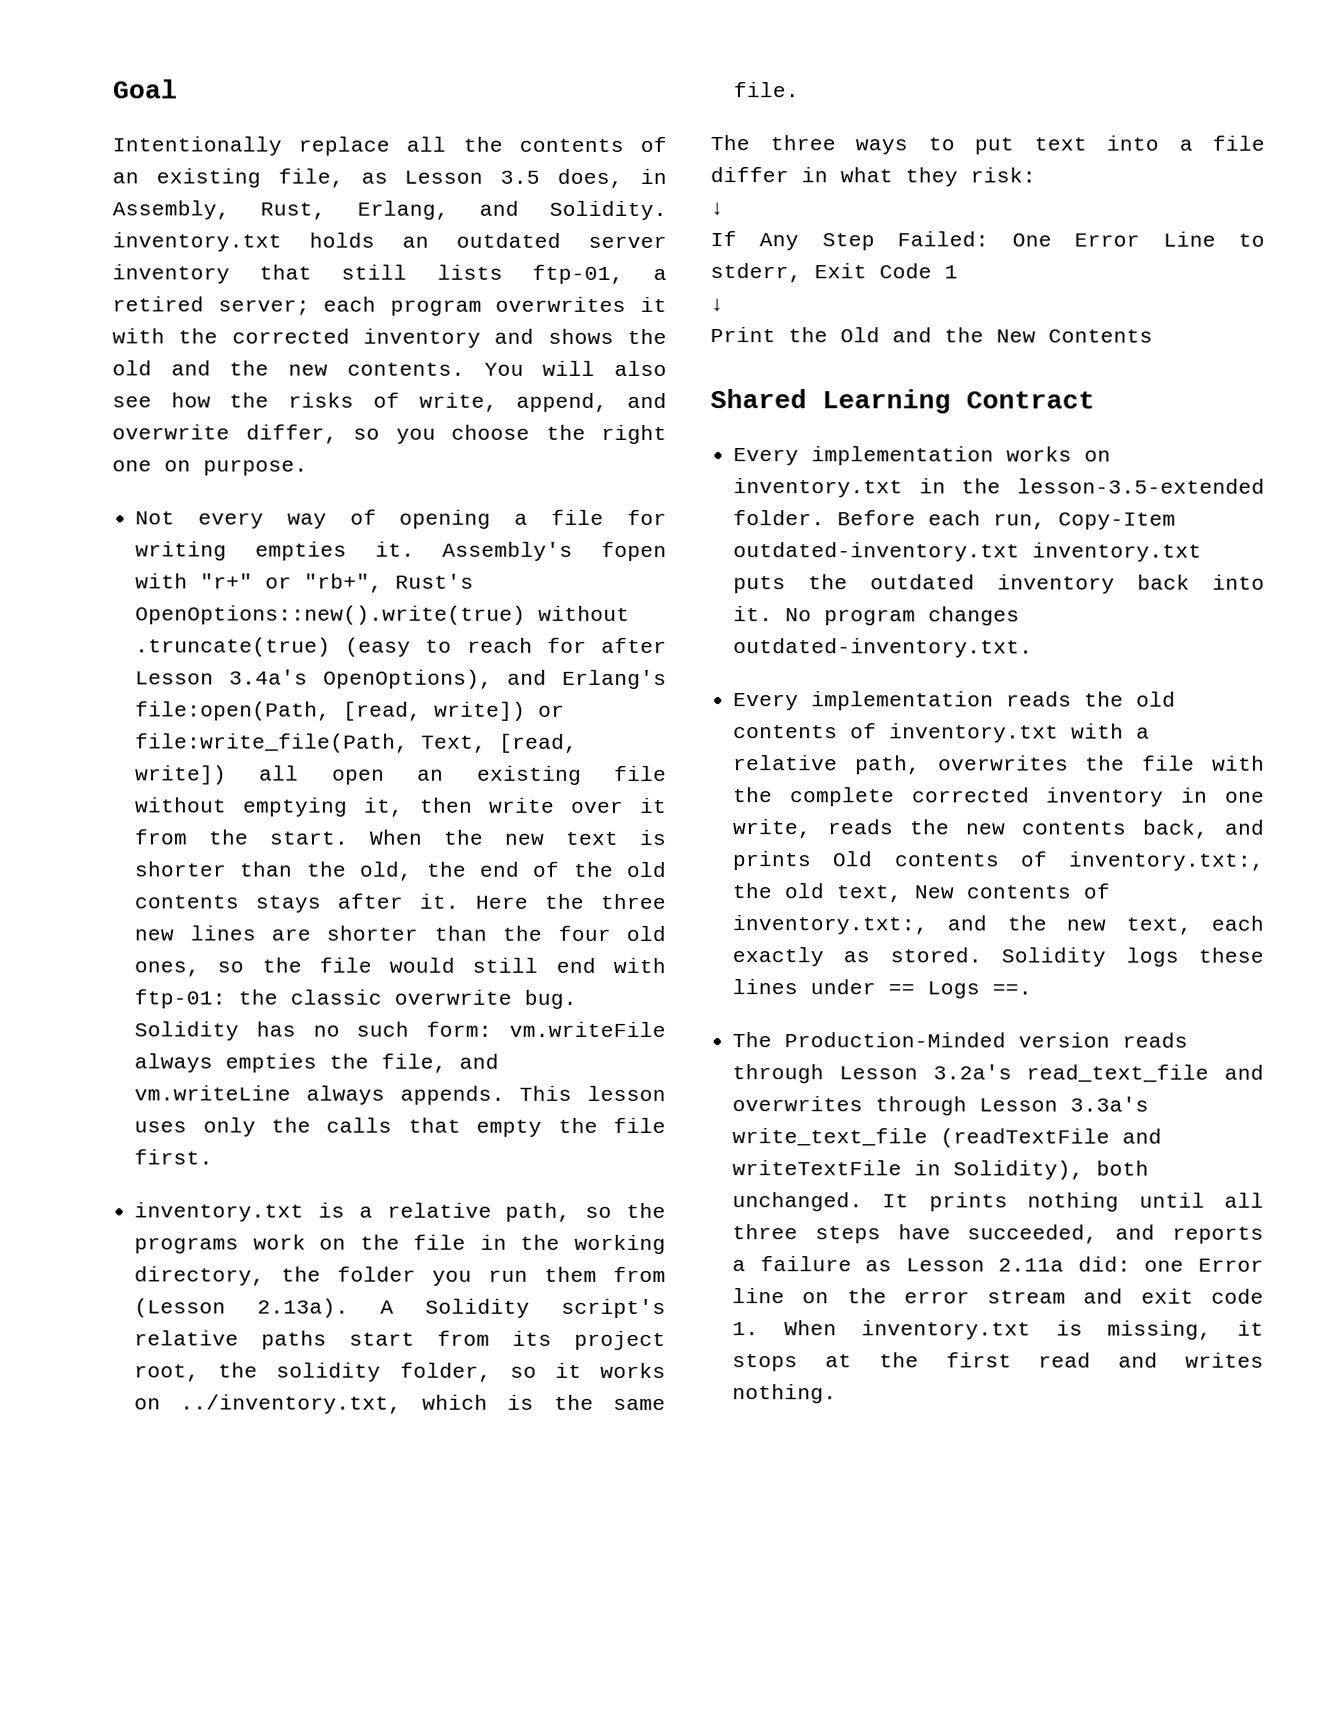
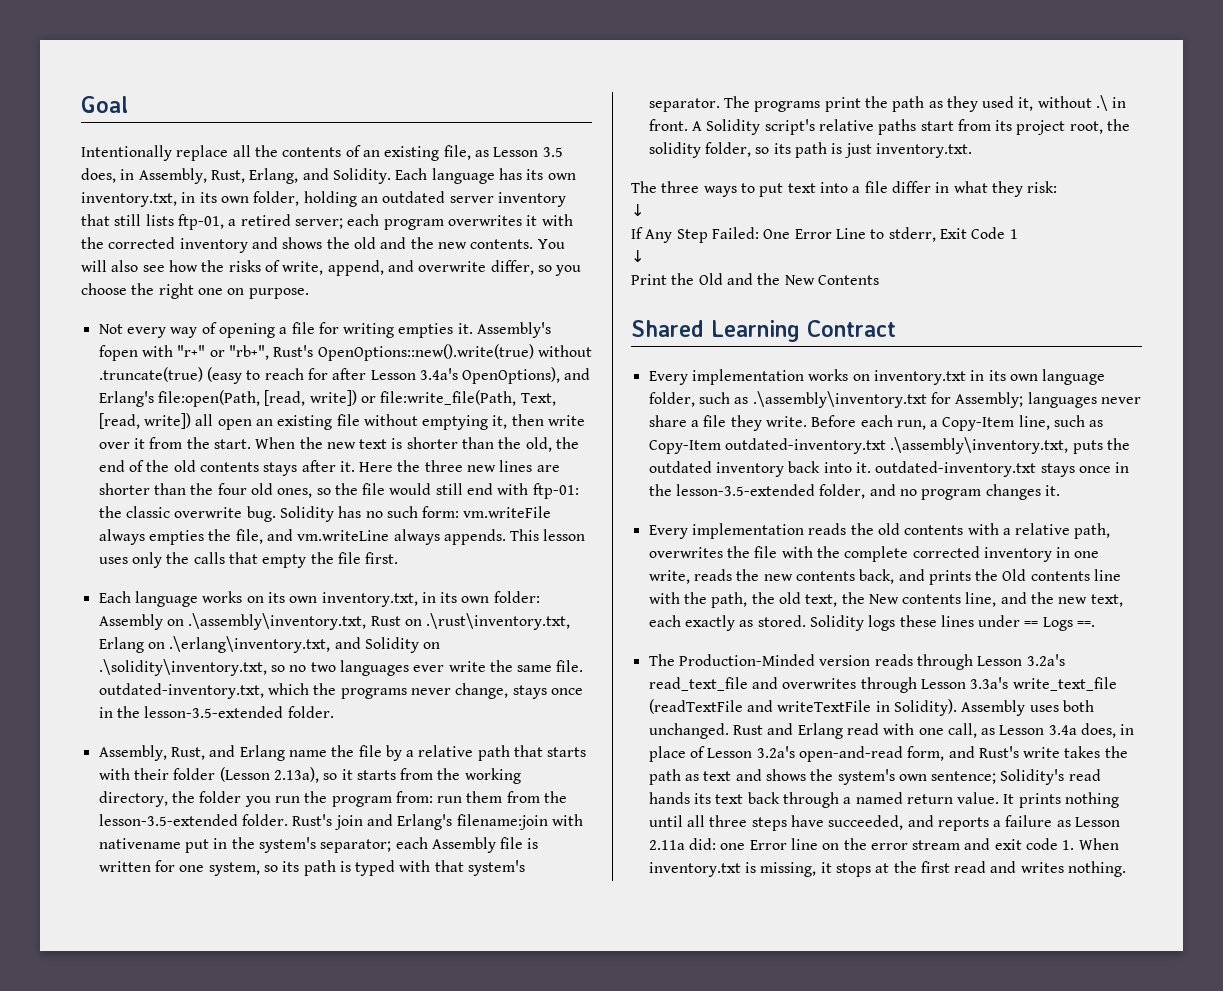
- Intentionally replace all the contents of an existing file, as Lesson 3.5 does, in Assembly, Rust, Erlang, and Solidity. inventory.txt holds an outdated server inventory that still lists ftp-01, a retired server; each program overwrites it with the corrected inventory and shows the old and the new contents.
+ Intentionally replace all the contents of an existing file, as Lesson 3.5 does, in Assembly, Rust, Erlang, and Solidity. Each language has its own inventory.txt, in its own folder, holding an outdated server inventory that still lists ftp-01, a retired server; each program overwrites it with the corrected inventory and shows the old and the new contents.
- inventory.txt is a relative path, so the programs work on the file in the working directory, the folder you run them from (Lesson 2.13a). A Solidity script's relative paths start from its project root, the solidity folder, so it works on ../inventory.txt, which is the same file.
+ Each language works on its own inventory.txt, in its own folder: Assembly on .\assembly\inventory.txt, Rust on .\rust\inventory.txt, Erlang on .\erlang\inventory.txt, and Solidity on .\solidity\inventory.txt, so no two languages ever write the same file. outdated-inventory.txt, which the programs never change, stays once in the lesson-3.5-extended folder.
+ Assembly, Rust, and Erlang name the file by a relative path that starts with their folder (Lesson 2.13a), so it starts from the working directory, the folder you run the program from: run them from the lesson-3.5-extended folder. Rust's join and Erlang's filename:join with nativename put in the system's separator; each Assembly file is written for one system, so its path is typed with that system's separator. The programs print the path as they used it, without .\ in front. A Solidity script's relative paths start from its project root, the solidity folder, so its path is just inventory.txt.
- Every implementation works on inventory.txt in the lesson-3.5-extended folder. Before each run, Copy-Item outdated-inventory.txt inventory.txt puts the outdated inventory back into it. No program changes outdated-inventory.txt.
+ Every implementation works on inventory.txt in its own language folder, such as .\assembly\inventory.txt for Assembly; languages never share a file they write. Before each run, a Copy-Item line, such as Copy-Item outdated-inventory.txt .\assembly\inventory.txt, puts the outdated inventory back into it. outdated-inventory.txt stays once in the lesson-3.5-extended folder, and no program changes it.
- Every implementation reads the old contents of inventory.txt with a relative path, overwrites the file with the complete corrected inventory in one write, reads the new contents back, and prints Old contents of inventory.txt:, the old text, New contents of inventory.txt:, and the new text, each exactly as stored.
+ Every implementation reads the old contents with a relative path, overwrites the file with the complete corrected inventory in one write, reads the new contents back, and prints the Old contents line with the path, the old text, the New contents line, and the new text, each exactly as stored.
- The Production-Minded version reads through Lesson 3.2a's read_text_file and overwrites through Lesson 3.3a's write_text_file (readTextFile and writeTextFile in Solidity), both unchanged.
+ The Production-Minded version reads through Lesson 3.2a's read_text_file and overwrites through Lesson 3.3a's write_text_file (readTextFile and writeTextFile in Solidity). Assembly uses both unchanged. Rust and Erlang read with one call, as Lesson 3.4a does, in place of Lesson 3.2a's open-and-read form, and Rust's write takes the path as text and shows the system's own sentence; Solidity's read hands its text back through a named return value.

